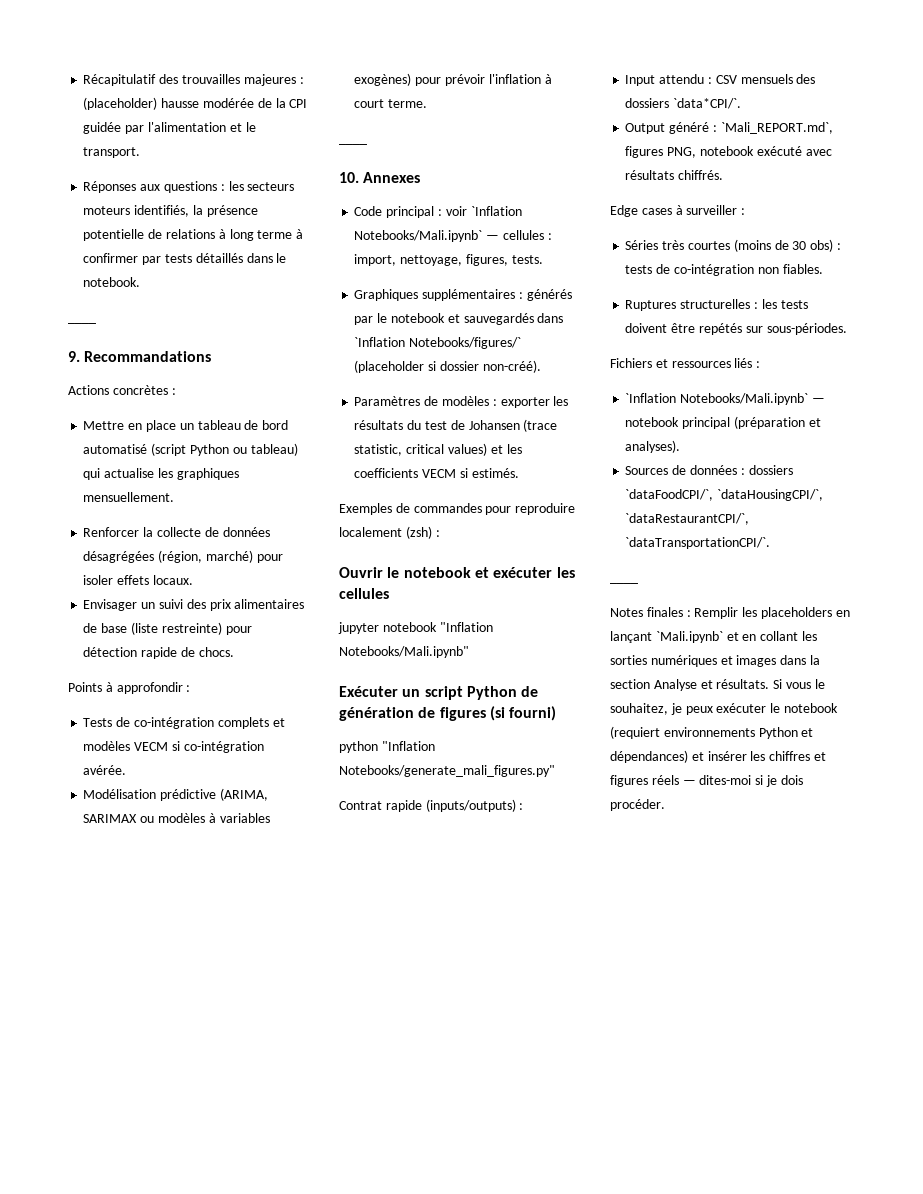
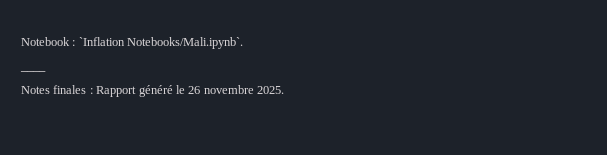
- Récapitulatif des trouvailles majeures : (placeholder) hausse modérée de la CPI guidée par l'alimentation et le transport.
- Réponses aux questions : les secteurs moteurs identifiés, la présence potentielle de relations à long terme à confirmer par tests détaillés dans le notebook.
+ Notebook : `Inflation Notebooks/Mali.ipynb`.
  ____
- 9. Recommandations
- Actions concrètes :
- Mettre en place un tableau de bord automatisé (script Python ou tableau) qui actualise les graphiques mensuellement.
- Renforcer la collecte de données désagrégées (région, marché) pour isoler effets locaux.
- Envisager un suivi des prix alimentaires de base (liste restreinte) pour détection rapide de chocs.
- Points à approfondir :
- Tests de co-intégration complets et modèles VECM si co-intégration avérée.
- Modélisation prédictive (ARIMA, SARIMAX ou modèles à variables exogènes) pour prévoir l'inflation à court terme.
- ____
- 10. Annexes
- Code principal : voir `Inflation Notebooks/Mali.ipynb` — cellules : import, nettoyage, figures, tests.
- Graphiques supplémentaires : générés par le notebook et sauvegardés dans `Inflation Notebooks/figures/` (placeholder si dossier non-créé).
- Paramètres de modèles : exporter les résultats du test de Johansen (trace statistic, critical values) et les coefficients VECM si estimés.
- Exemples de commandes pour reproduire localement (zsh) :
- Ouvrir le notebook et exécuter les cellules
- jupyter notebook "Inflation Notebooks/Mali.ipynb"
- Exécuter un script Python de génération de figures (si fourni)
- python "Inflation Notebooks/generate_mali_figures.py"
- Contrat rapide (inputs/outputs) :
- Input attendu : CSV mensuels des dossiers `data*CPI/`.
- Output généré : `Mali_REPORT.md`, figures PNG, notebook exécuté avec résultats chiffrés.
- Edge cases à surveiller :
- Séries très courtes (moins de 30 obs) : tests de co-intégration non fiables.
- Ruptures structurelles : les tests doivent être repétés sur sous-périodes.
- Fichiers et ressources liés :
- `Inflation Notebooks/Mali.ipynb` — notebook principal (préparation et analyses).
- Sources de données : dossiers `dataFoodCPI/`, `dataHousingCPI/`, `dataRestaurantCPI/`, `dataTransportationCPI/`.
- ____
- Notes finales : Remplir les placeholders en lançant `Mali.ipynb` et en collant les sorties numériques et images dans la section Analyse et résultats. Si vous le souhaitez, je peux exécuter le notebook (requiert environnements Python et dépendances) et insérer les chiffres et figures réels — dites-moi si je dois procéder.
+ Notes finales : Rapport généré le 26 novembre 2025.

